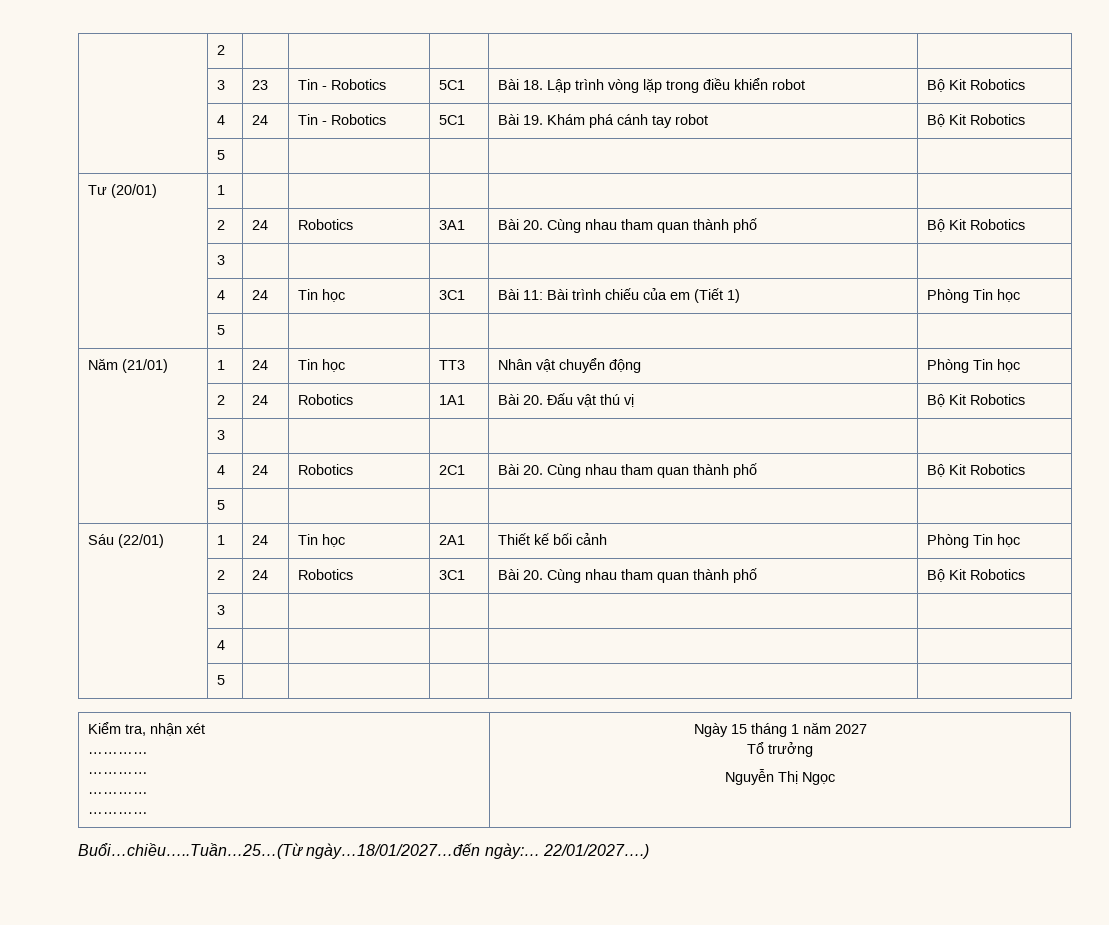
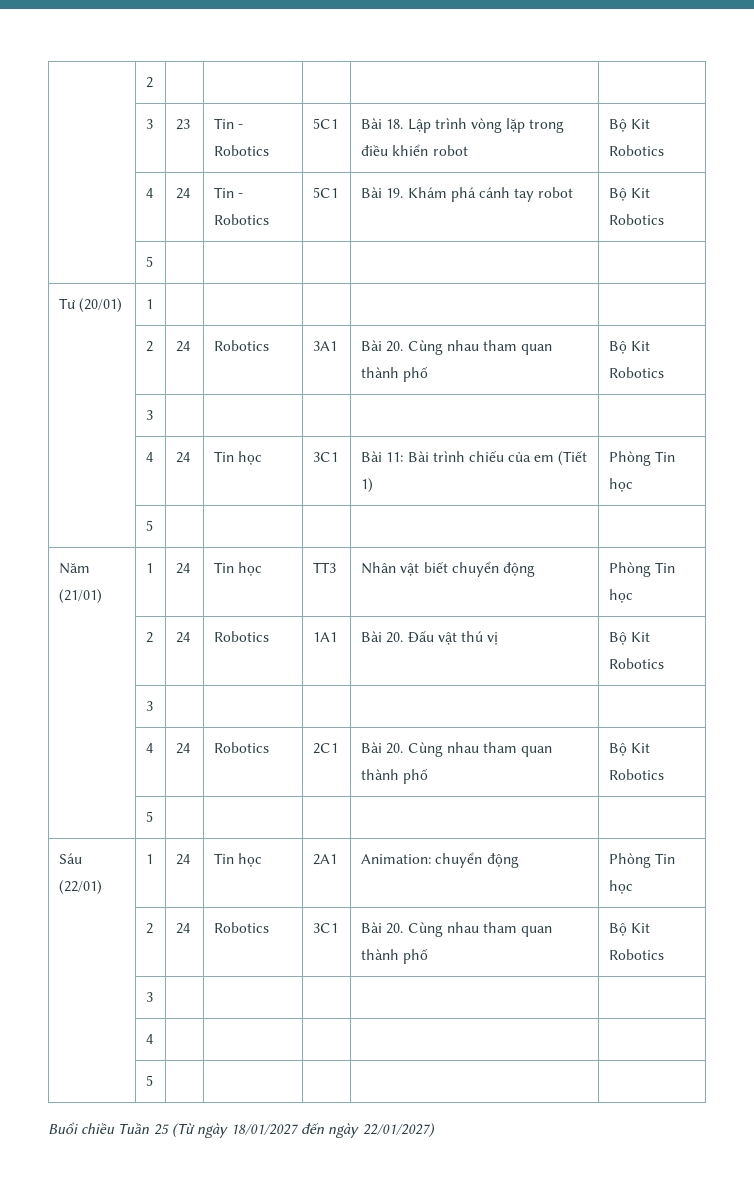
- Năm (21/01) | 1 | 24 | Tin học | TT3 | Nhân vật chuyển động | Phòng Tin học
+ Năm (21/01) | 1 | 24 | Tin học | TT3 | Nhân vật biết chuyển động | Phòng Tin học
- Sáu (22/01) | 1 | 24 | Tin học | 2A1 | Thiết kế bối cảnh | Phòng Tin học
+ Sáu (22/01) | 1 | 24 | Tin học | 2A1 | Animation: chuyển động | Phòng Tin học
- Kiểm tra, nhận xét
- …………
- …………
- …………
- ………… | Ngày 15 tháng 1 năm 2027
- Tổ trưởng
- Nguyễn Thị Ngọc
- Buổi…chiều…..Tuần…25…(Từ ngày…18/01/2027…đến ngày:… 22/01/2027….)
+ Buổi chiều Tuần 25 (Từ ngày 18/01/2027 đến ngày 22/01/2027)

